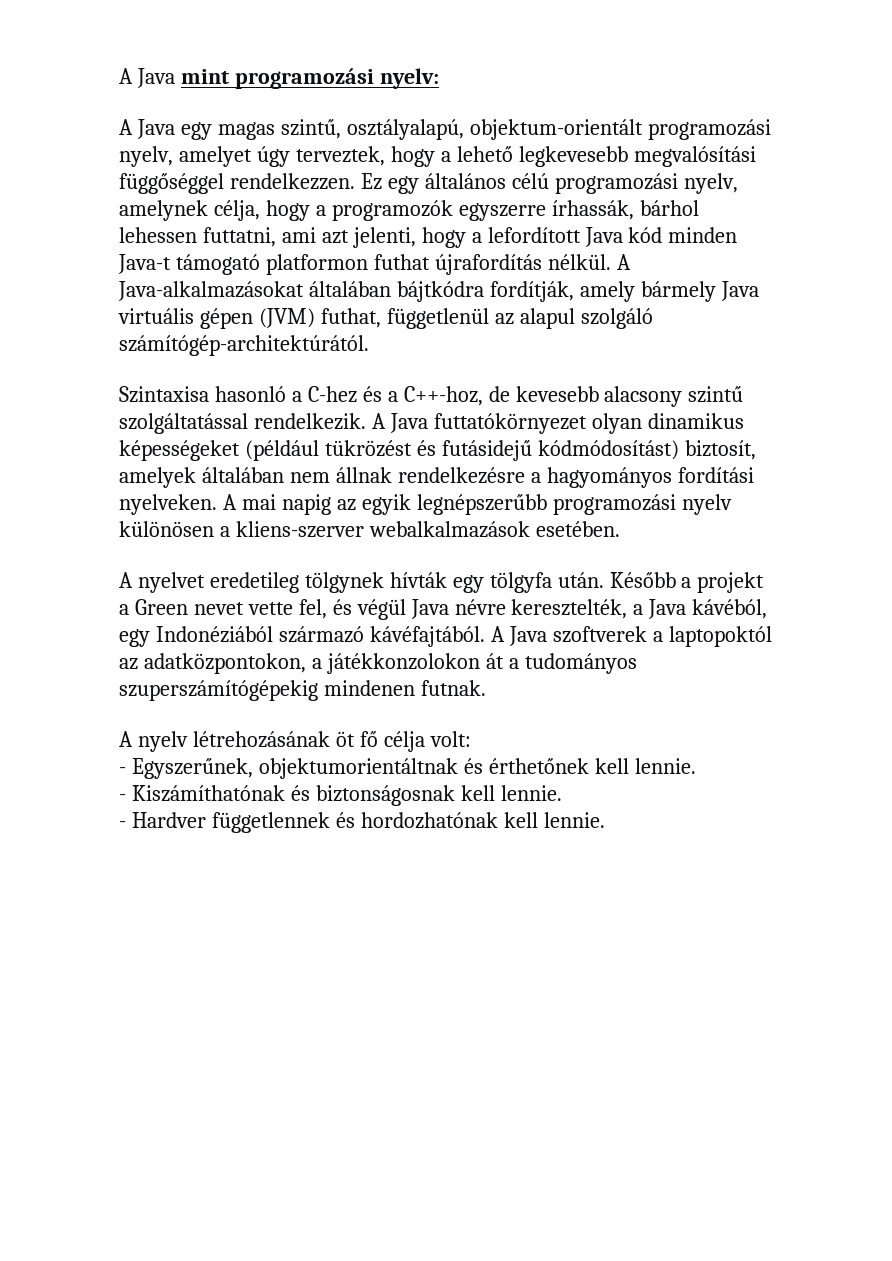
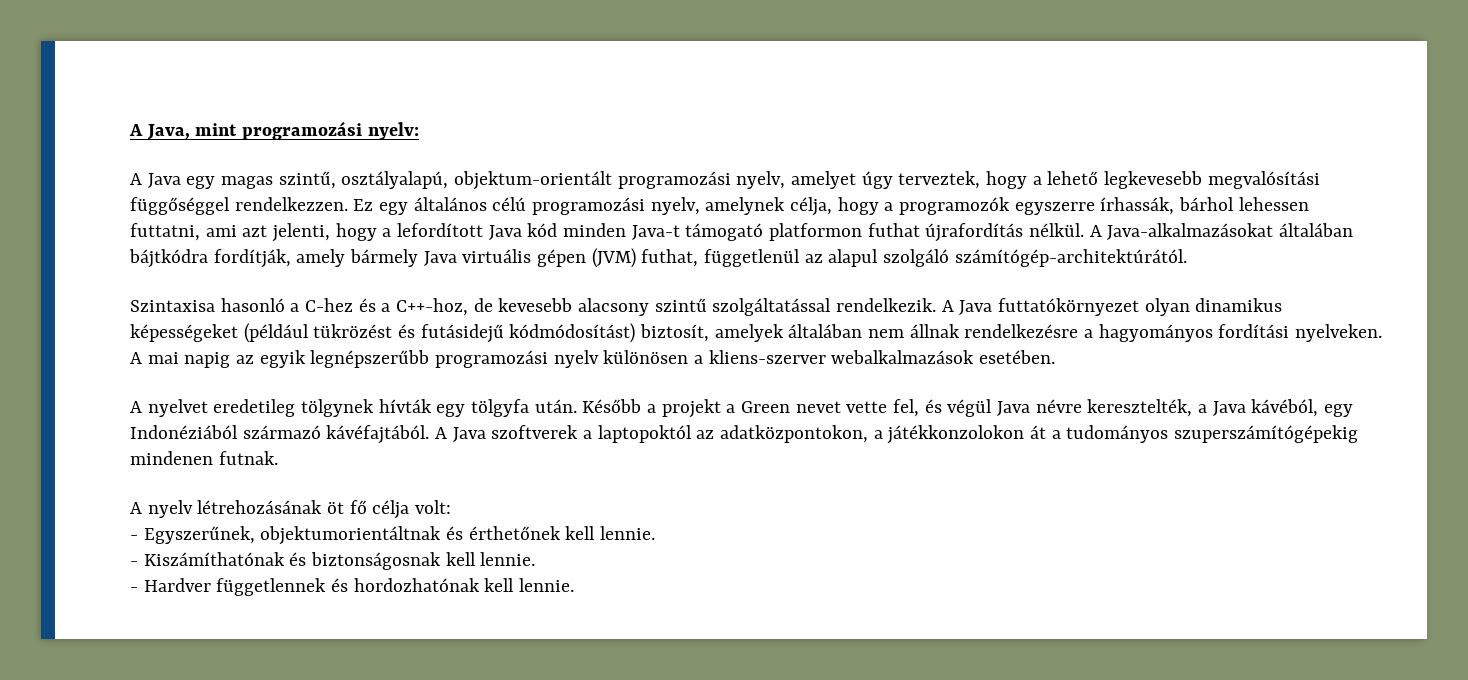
- A Java mint programozási nyelv:
+ A Java, mint programozási nyelv:

